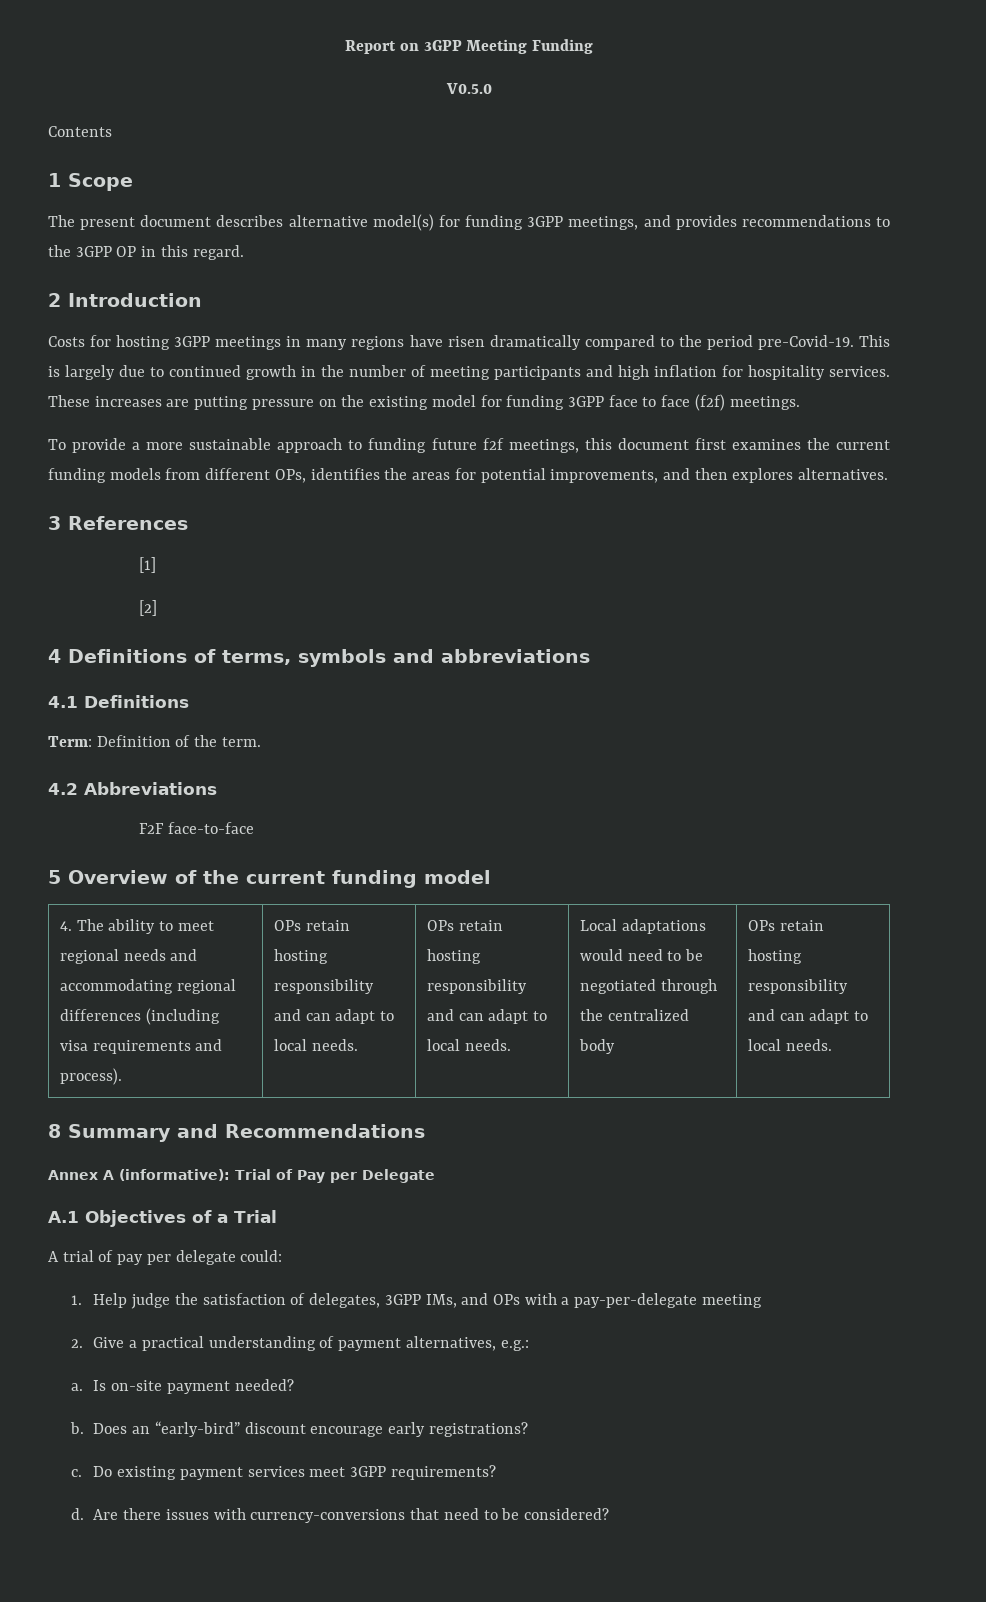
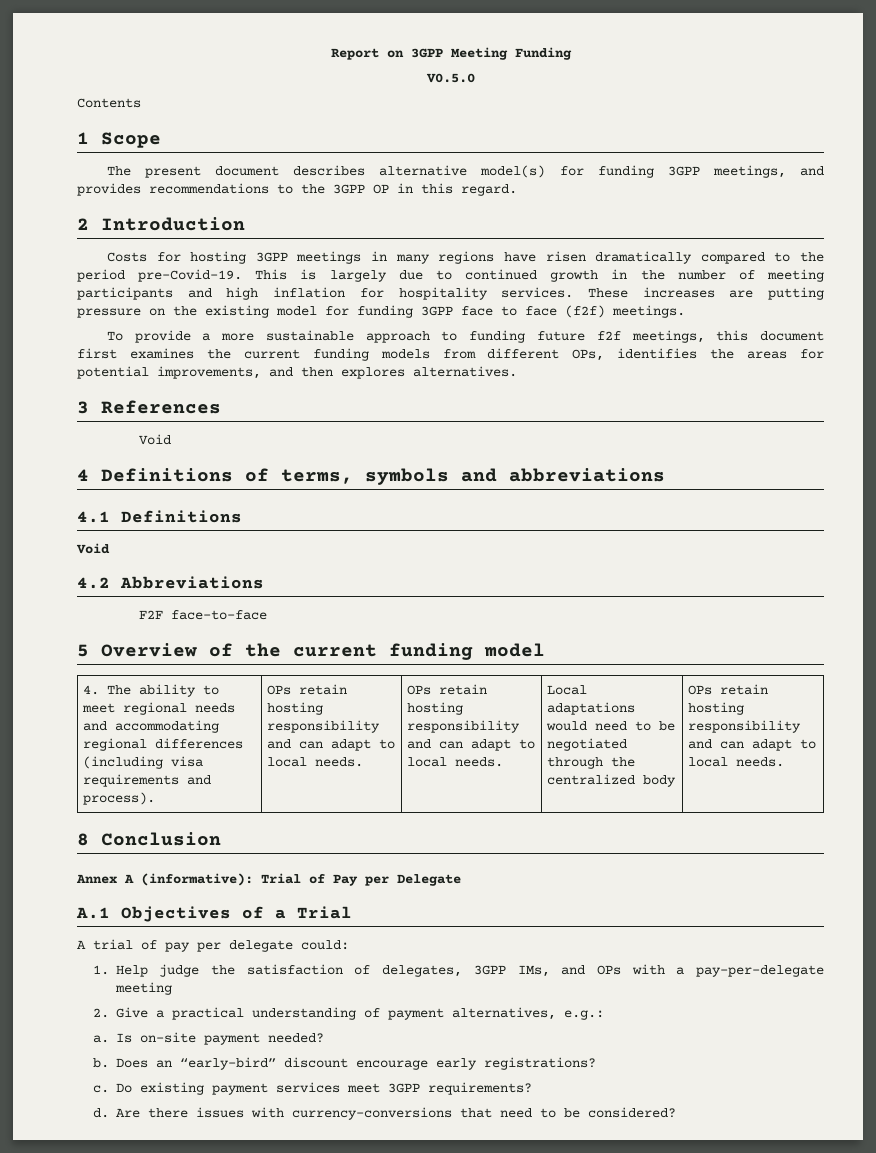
  3 References
- [1]
- [2]
+ Void
  4.1 Definitions
- Term: Definition of the term.
+ Void
- 8 Summary and Recommendations
+ 8 Conclusion

